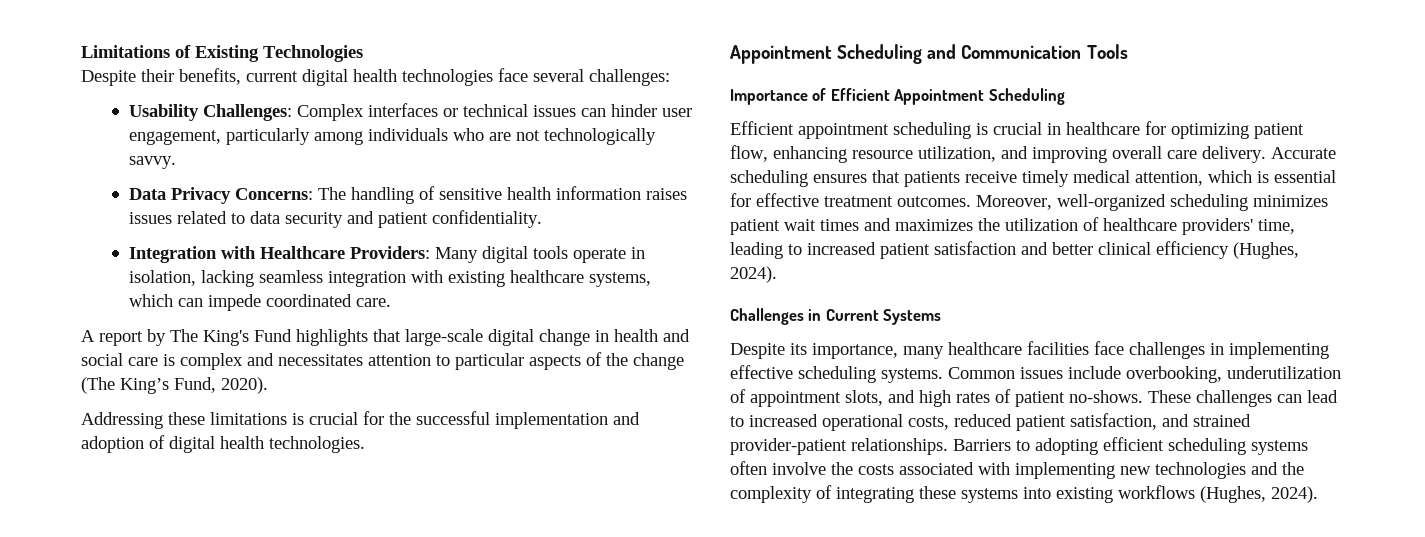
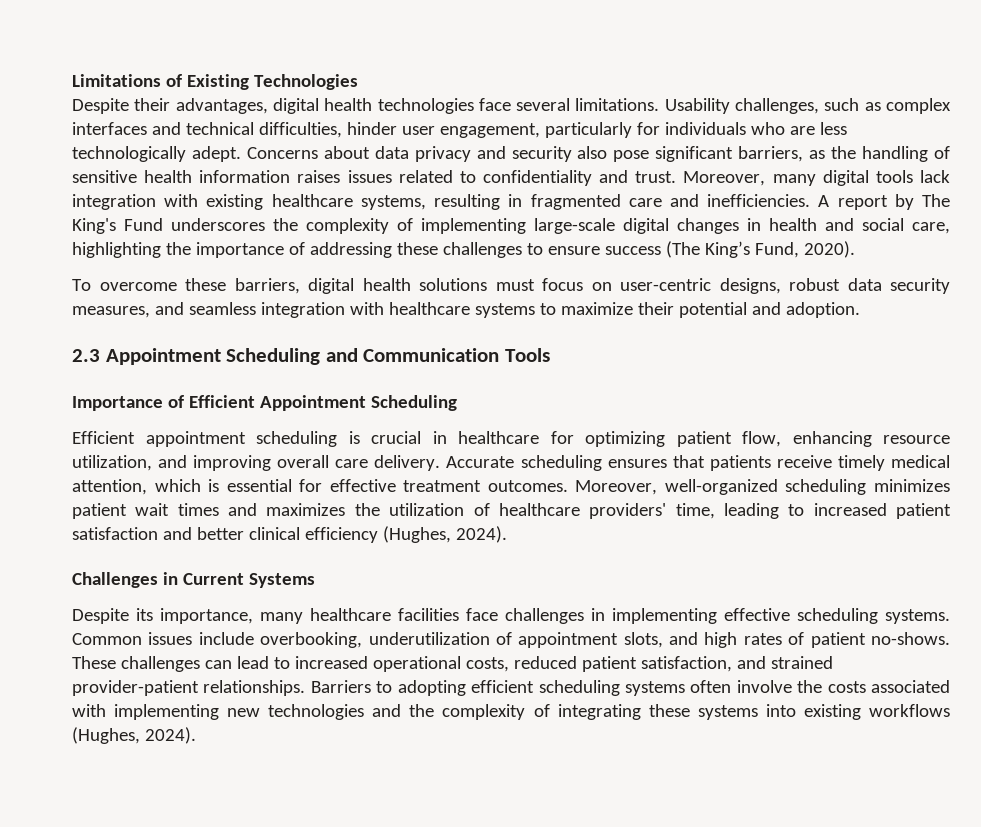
- Despite their benefits, current digital health technologies face several challenges:
- Usability Challenges: Complex interfaces or technical issues can hinder user engagement, particularly among individuals who are not technologically savvy.
- Data Privacy Concerns: The handling of sensitive health information raises issues related to data security and patient confidentiality.
- Integration with Healthcare Providers: Many digital tools operate in isolation, lacking seamless integration with existing healthcare systems, which can impede coordinated care.
- A report by The King's Fund highlights that large-scale digital change in health and social care is complex and necessitates attention to particular aspects of the change (The King’s Fund, 2020).
- Addressing these limitations is crucial for the successful implementation and adoption of digital health technologies.
- Appointment Scheduling and Communication Tools
+ Despite their advantages, digital health technologies face several limitations. Usability challenges, such as complex interfaces and technical difficulties, hinder user engagement, particularly for individuals who are less technologically adept. Concerns about data privacy and security also pose significant barriers, as the handling of sensitive health information raises issues related to confidentiality and trust. Moreover, many digital tools lack integration with existing healthcare systems, resulting in fragmented care and inefficiencies. A report by The King's Fund underscores the complexity of implementing large-scale digital changes in health and social care, highlighting the importance of addressing these challenges to ensure success (The King’s Fund, 2020).
+ To overcome these barriers, digital health solutions must focus on user-centric designs, robust data security measures, and seamless integration with healthcare systems to maximize their potential and adoption.
+ 2.3 Appointment Scheduling and Communication Tools

